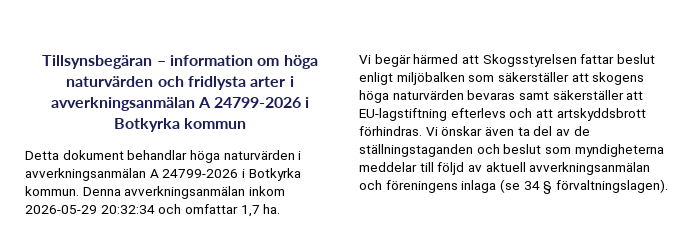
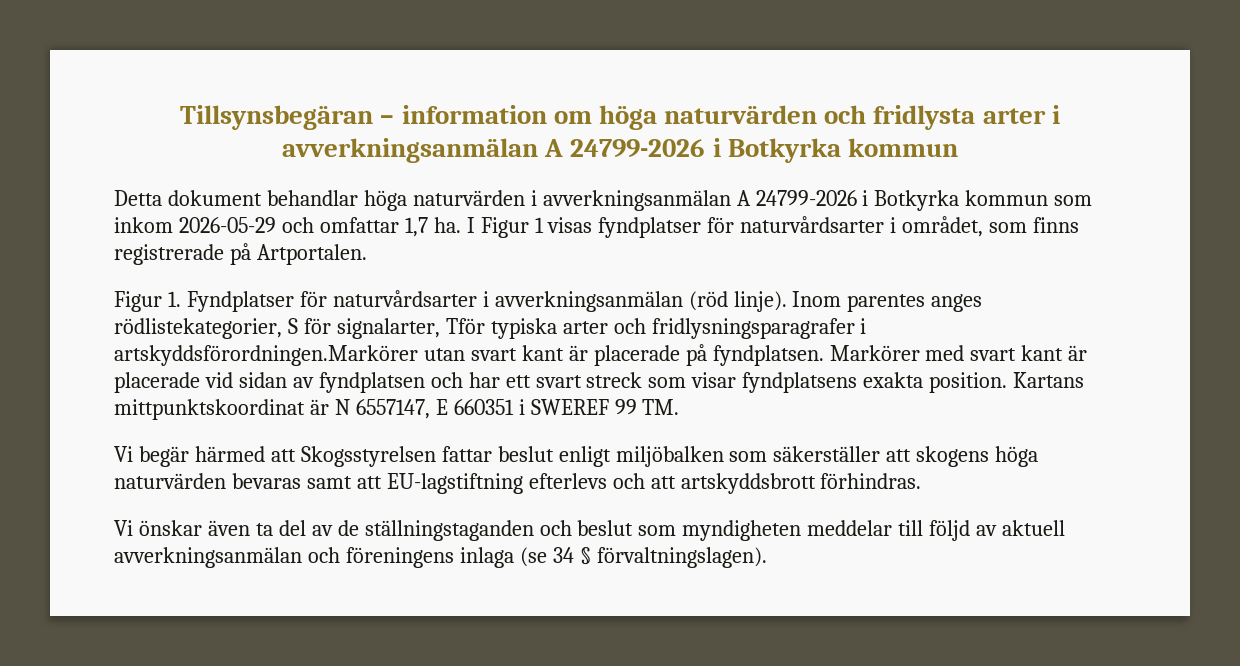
- Detta dokument behandlar höga naturvärden i avverkningsanmälan A 24799-2026 i Botkyrka kommun. Denna avverkningsanmälan inkom 2026-05-29 20:32:34 och omfattar 1,7 ha.
+ Detta dokument behandlar höga naturvärden i avverkningsanmälan A 24799-2026 i Botkyrka kommun som inkom 2026-05-29 och omfattar 1,7 ha. I Figur 1 visas fyndplatser för naturvårdsarter i området, som finns registrerade på Artportalen.
+ Figur 1. Fyndplatser för naturvårdsarter i avverkningsanmälan (röd linje). Inom parentes anges rödlistekategorier, S för signalarter, Tför typiska arter och fridlysningsparagrafer i artskyddsförordningen.Markörer utan svart kant är placerade på fyndplatsen. Markörer med svart kant är placerade vid sidan av fyndplatsen och har ett svart streck som visar fyndplatsens exakta position. Kartans mittpunktskoordinat är N 6557147, E 660351 i SWEREF 99 TM.
- Vi begär härmed att Skogsstyrelsen fattar beslut enligt miljöbalken som säkerställer att skogens höga naturvärden bevaras samt säkerställer att EU-lagstiftning efterlevs och att artskyddsbrott förhindras. Vi önskar även ta del av de ställningstaganden och beslut som myndigheterna meddelar till följd av aktuell avverkningsanmälan och föreningens inlaga (se 34 § förvaltningslagen).
+ Vi begär härmed att Skogsstyrelsen fattar beslut enligt miljöbalken som säkerställer att skogens höga naturvärden bevaras samt att EU-lagstiftning efterlevs och att artskyddsbrott förhindras.
+ Vi önskar även ta del av de ställningstaganden och beslut som myndigheten meddelar till följd av aktuell avverkningsanmälan och föreningens inlaga (se 34 § förvaltningslagen).

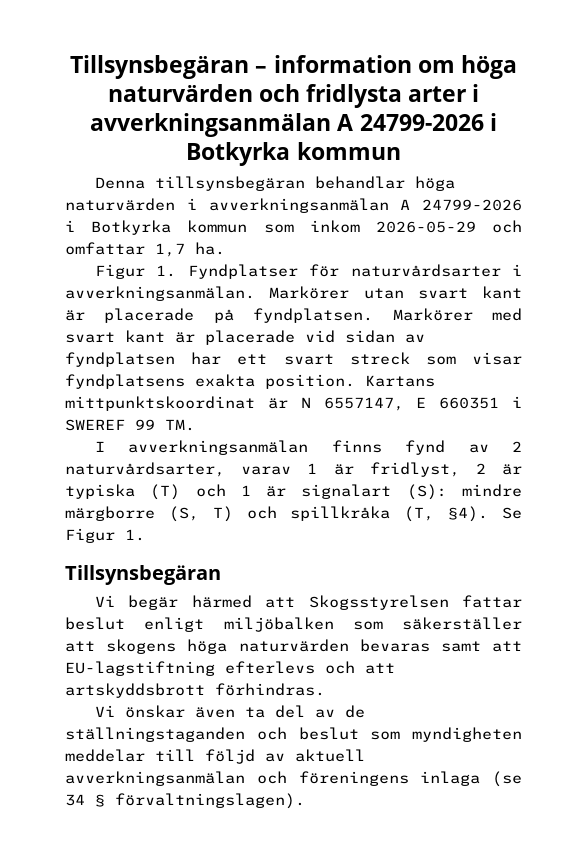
- Detta dokument behandlar höga naturvärden i avverkningsanmälan A 24799-2026 i Botkyrka kommun som inkom 2026-05-29 och omfattar 1,7 ha. I Figur 1 visas fyndplatser för naturvårdsarter i området, som finns registrerade på Artportalen.
+ Denna tillsynsbegäran behandlar höga naturvärden i avverkningsanmälan A 24799-2026 i Botkyrka kommun som inkom 2026-05-29 och omfattar 1,7 ha.
- Figur 1. Fyndplatser för naturvårdsarter i avverkningsanmälan (röd linje). Inom parentes anges rödlistekategorier, S för signalarter, Tför typiska arter och fridlysningsparagrafer i artskyddsförordningen.Markörer utan svart kant är placerade på fyndplatsen.
+ Figur 1. Fyndplatser för naturvårdsarter i avverkningsanmälan. Markörer utan svart kant är placerade på fyndplatsen.
- Markörer med svart kant är placerade vid sidan av fyndplatsen och har ett svart streck som visar fyndplatsens exakta position.
+ Markörer med svart kant är placerade vid sidan av fyndplatsen har ett svart streck som visar fyndplatsens exakta position.
+ I avverkningsanmälan finns fynd av 2 naturvårdsarter, varav 1 är fridlyst, 2 är typiska (T) och 1 är signalart (S): mindre märgborre (S, T) och spillkråka (T, §4). Se Figur 1.
+ Tillsynsbegäran

